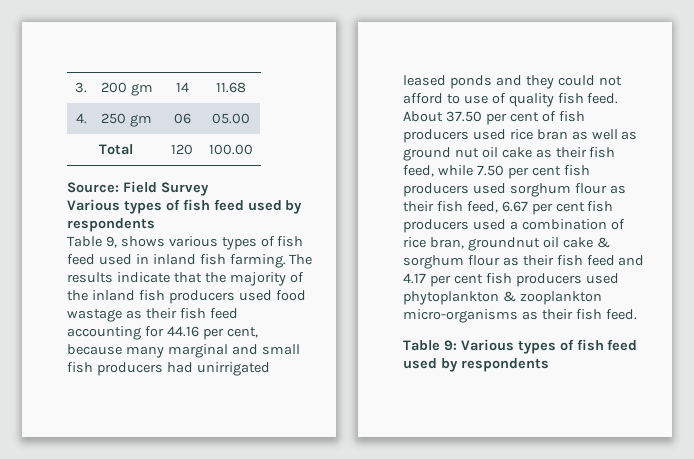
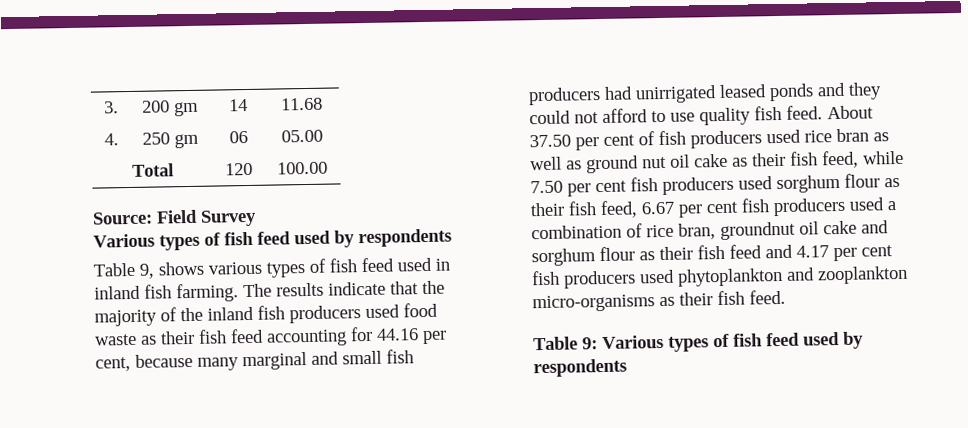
- The results indicate that the majority of the inland fish producers used food wastage as their fish feed accounting for 44.16 per cent, because many marginal and small fish producers had unirrigated leased ponds and they could not afford to use of quality fish feed.
+ The results indicate that the majority of the inland fish producers used food waste as their fish feed accounting for 44.16 per cent, because many marginal and small fish producers had unirrigated leased ponds and they could not afford to use quality fish feed.
- About 37.50 per cent of fish producers used rice bran as well as ground nut oil cake as their fish feed, while 7.50 per cent fish producers used sorghum flour as their fish feed, 6.67 per cent fish producers used a combination of rice bran, groundnut oil cake & sorghum flour as their fish feed and 4.17 per cent fish producers used phytoplankton & zooplankton micro-organisms as their fish feed.
+ About 37.50 per cent of fish producers used rice bran as well as ground nut oil cake as their fish feed, while 7.50 per cent fish producers used sorghum flour as their fish feed, 6.67 per cent fish producers used a combination of rice bran, groundnut oil cake and sorghum flour as their fish feed and 4.17 per cent fish producers used phytoplankton and zooplankton micro-organisms as their fish feed.

